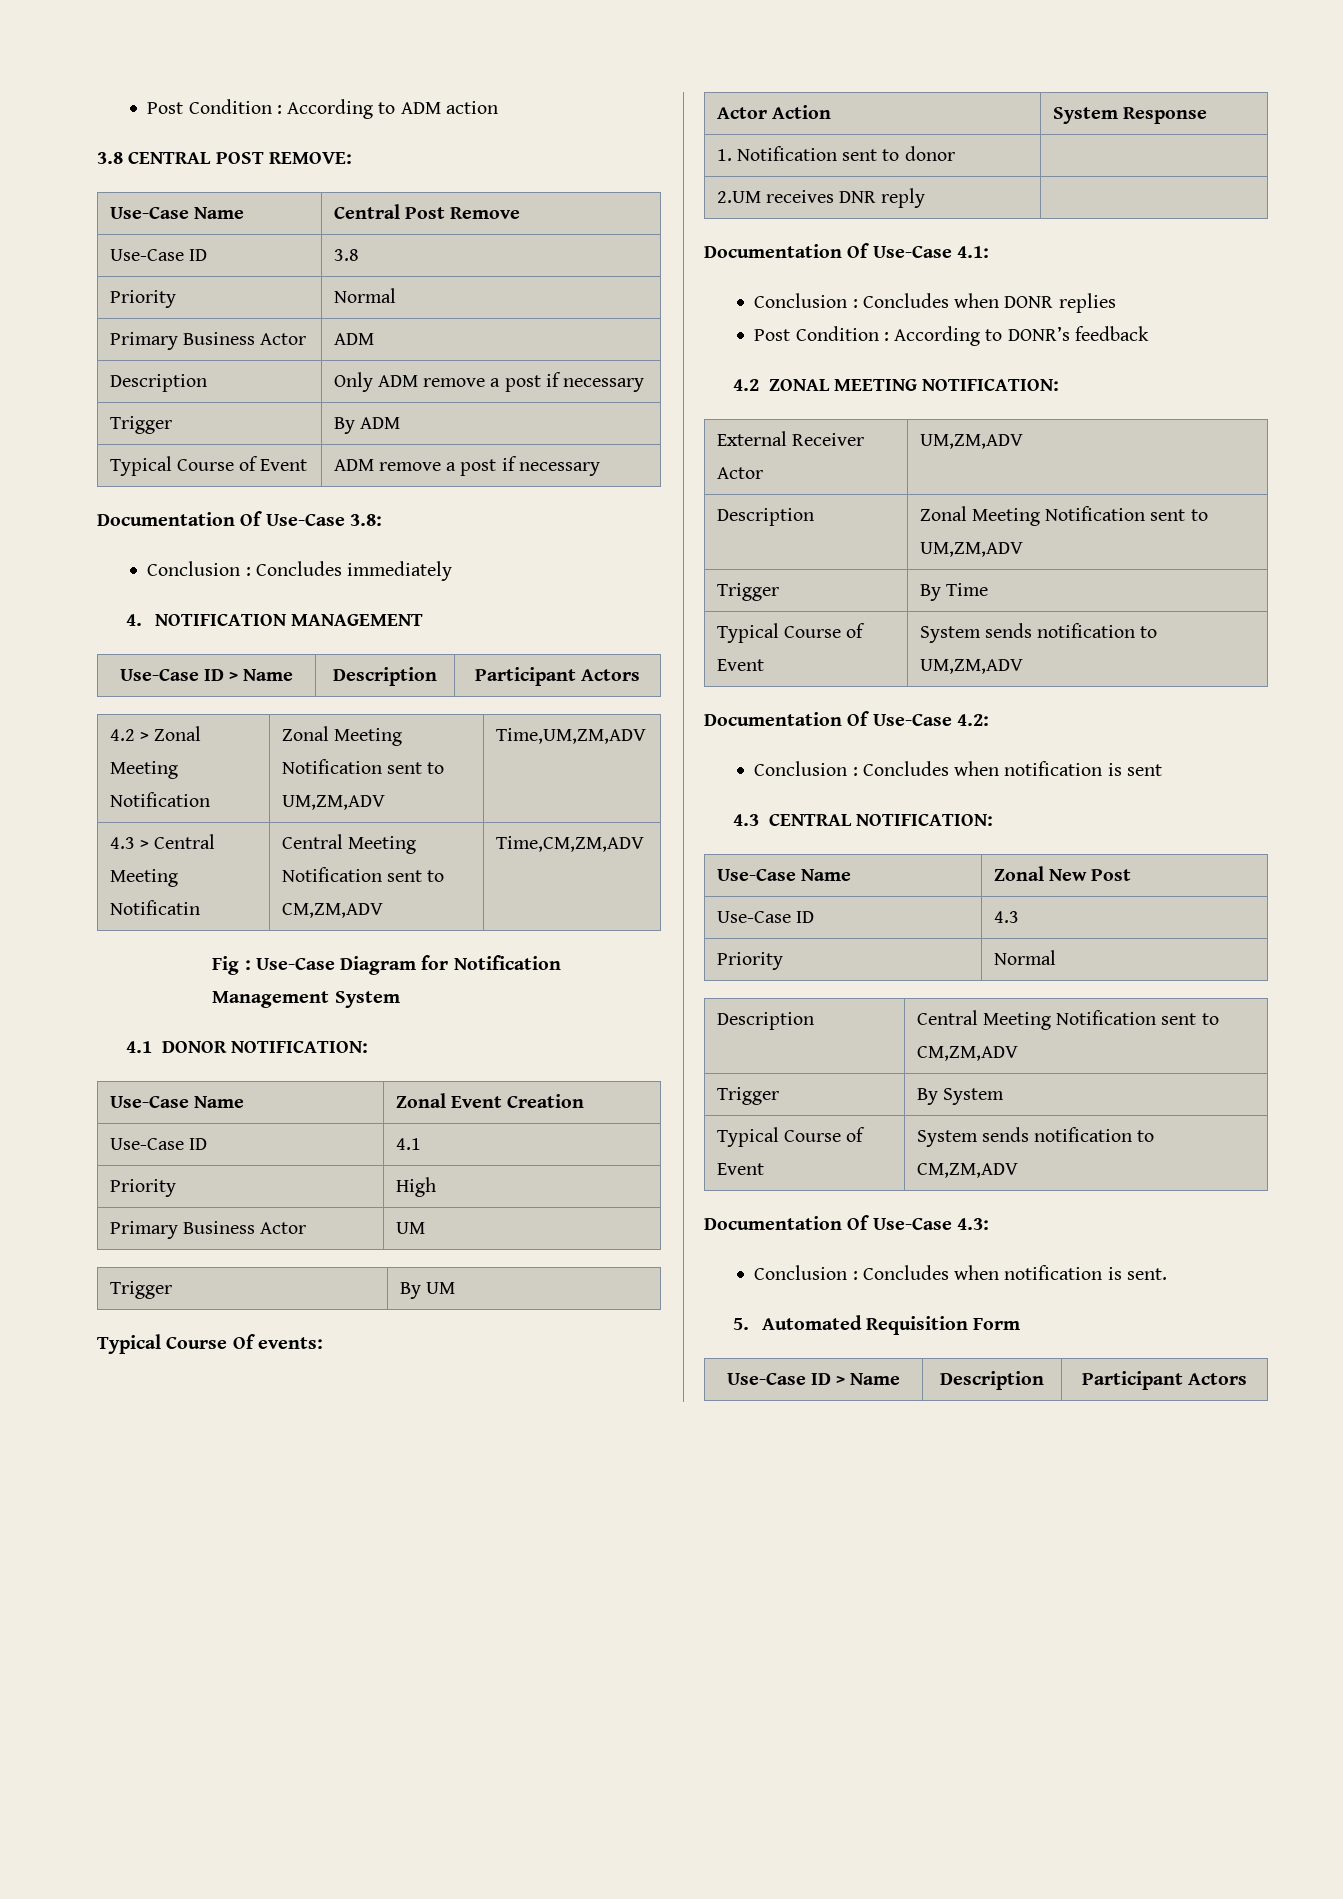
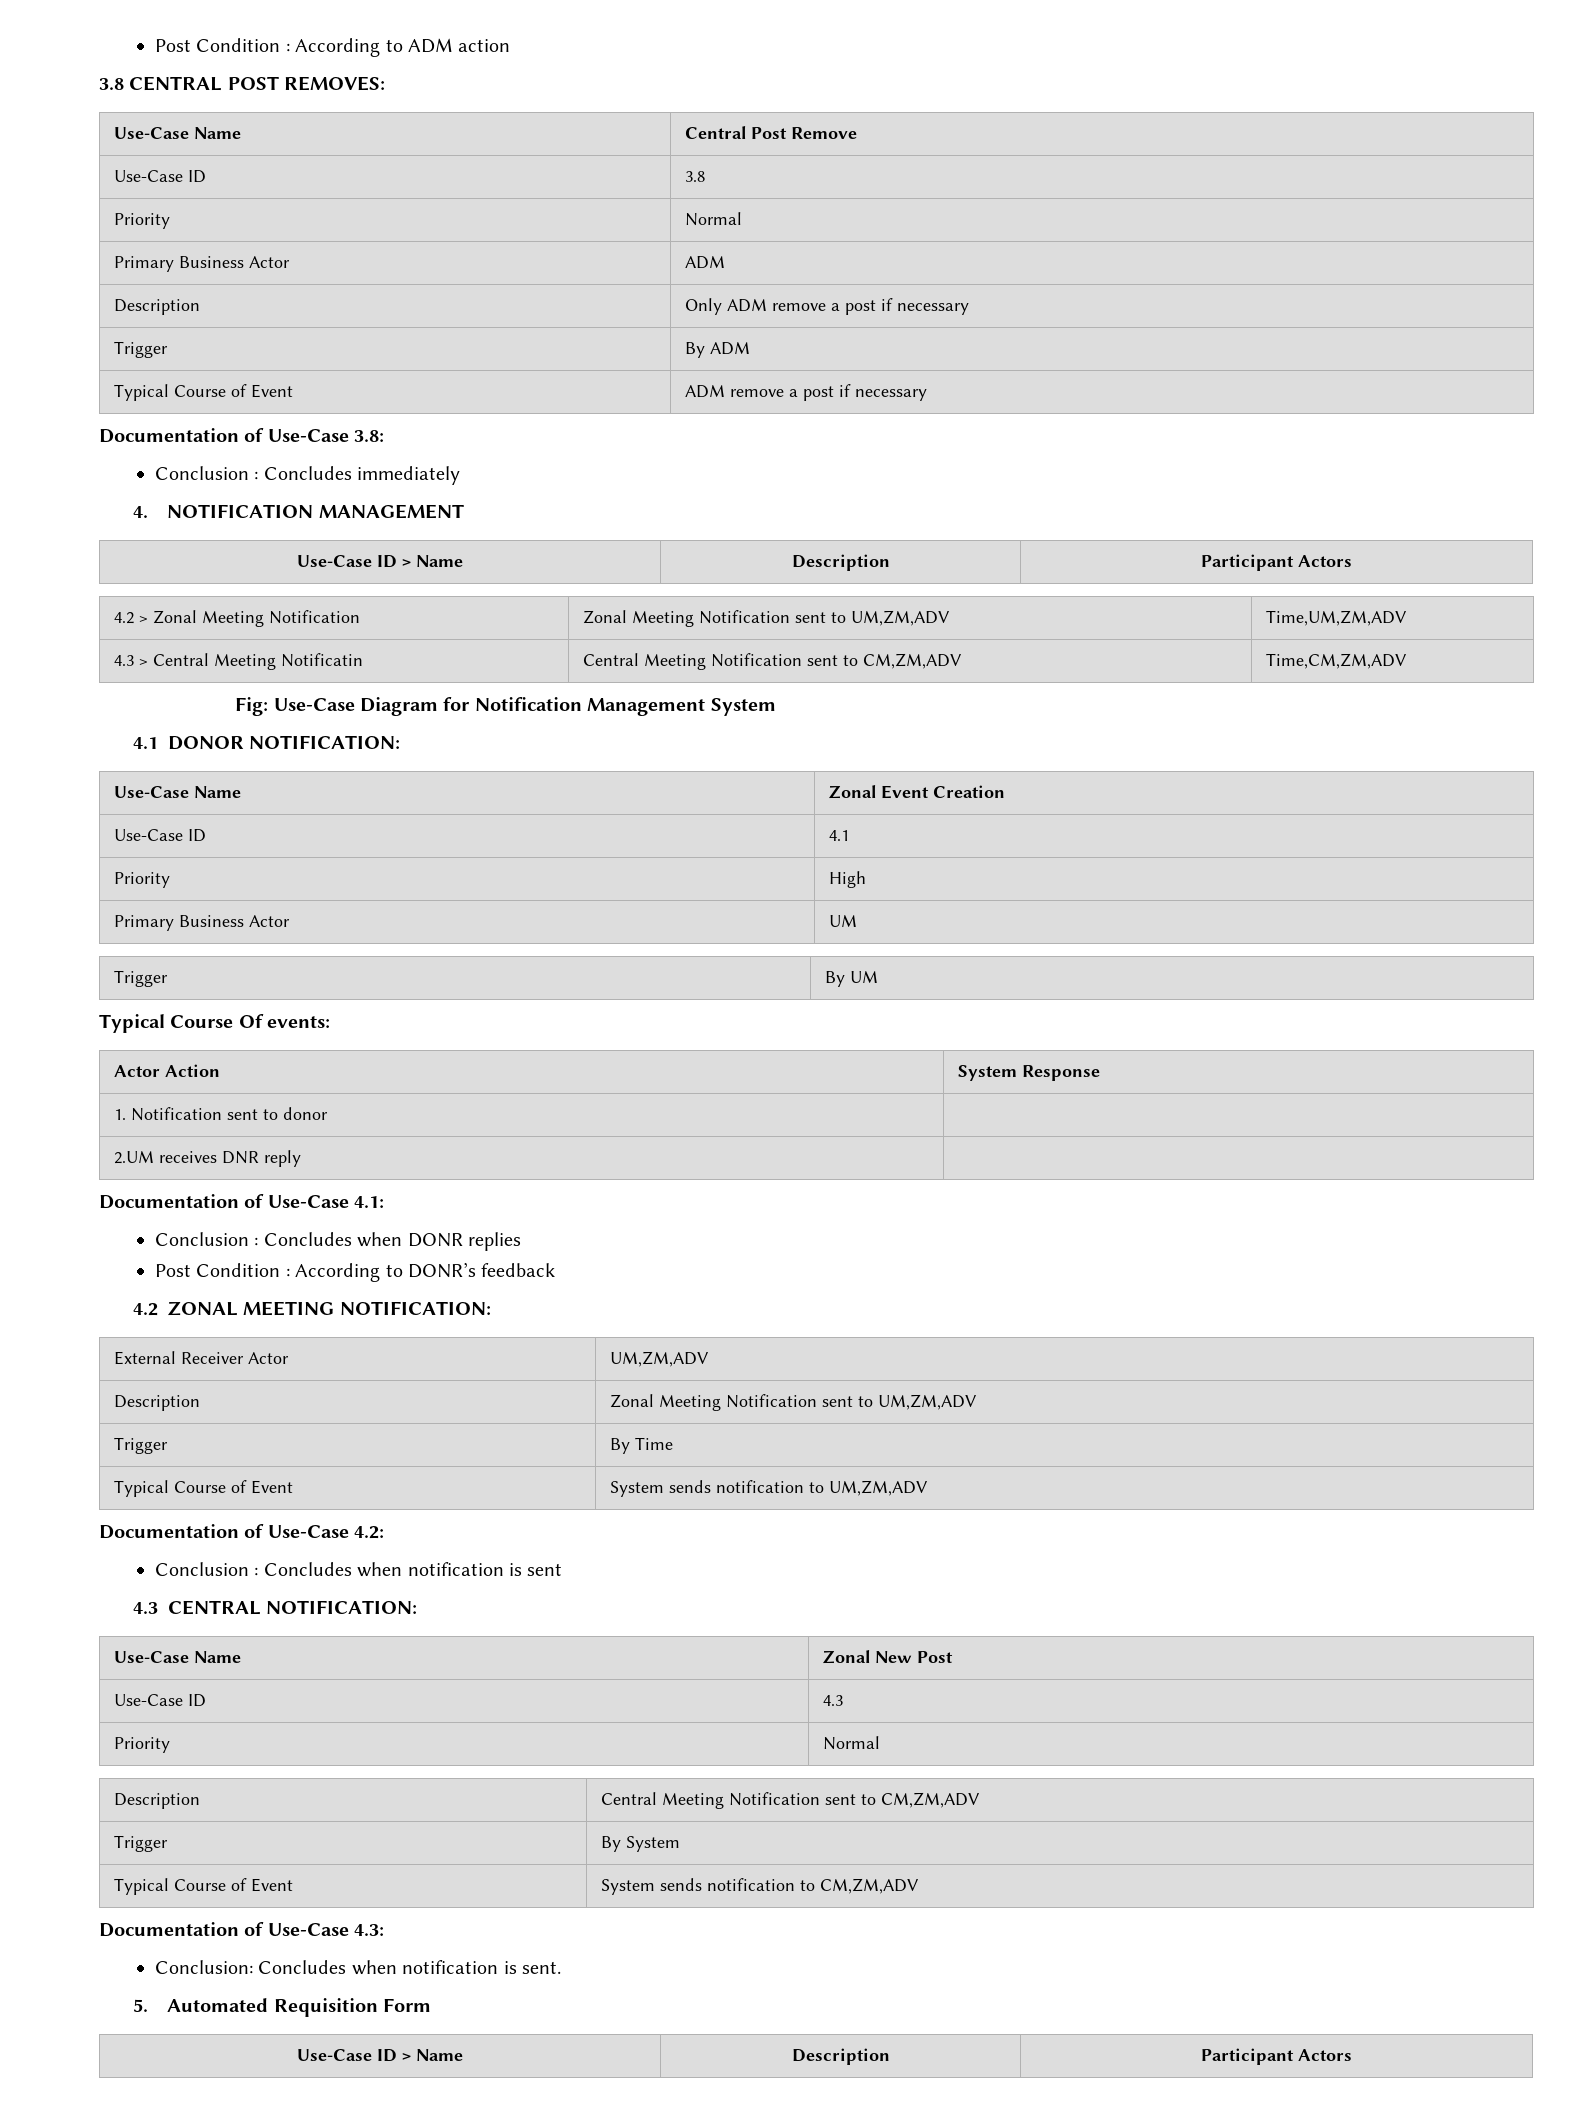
- 3.8 CENTRAL POST REMOVE:
+ 3.8 CENTRAL POST REMOVES:
- Documentation Of Use-Case 3.8:
+ Documentation of Use-Case 3.8:
- Fig : Use-Case Diagram for Notification Management System
+ Fig: Use-Case Diagram for Notification Management System
- Documentation Of Use-Case 4.1:
+ Documentation of Use-Case 4.1:
- Documentation Of Use-Case 4.2:
+ Documentation of Use-Case 4.2:
- Documentation Of Use-Case 4.3:
+ Documentation of Use-Case 4.3:
- Conclusion : Concludes when notification is sent.
+ Conclusion: Concludes when notification is sent.

